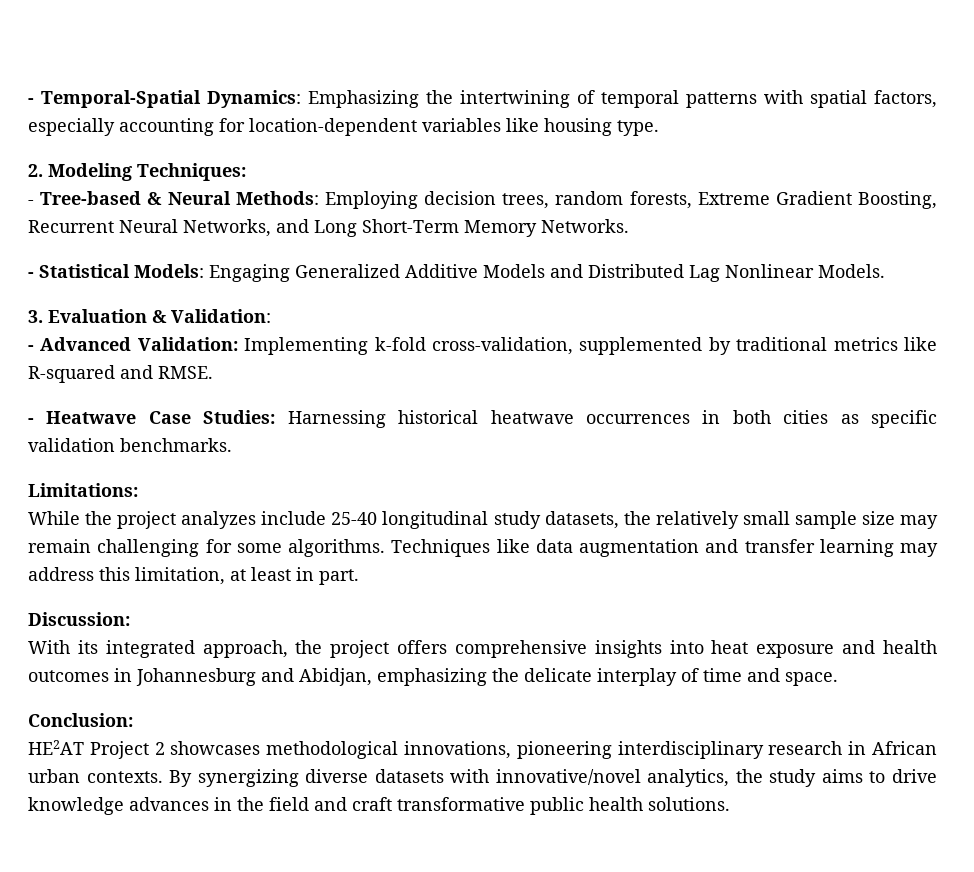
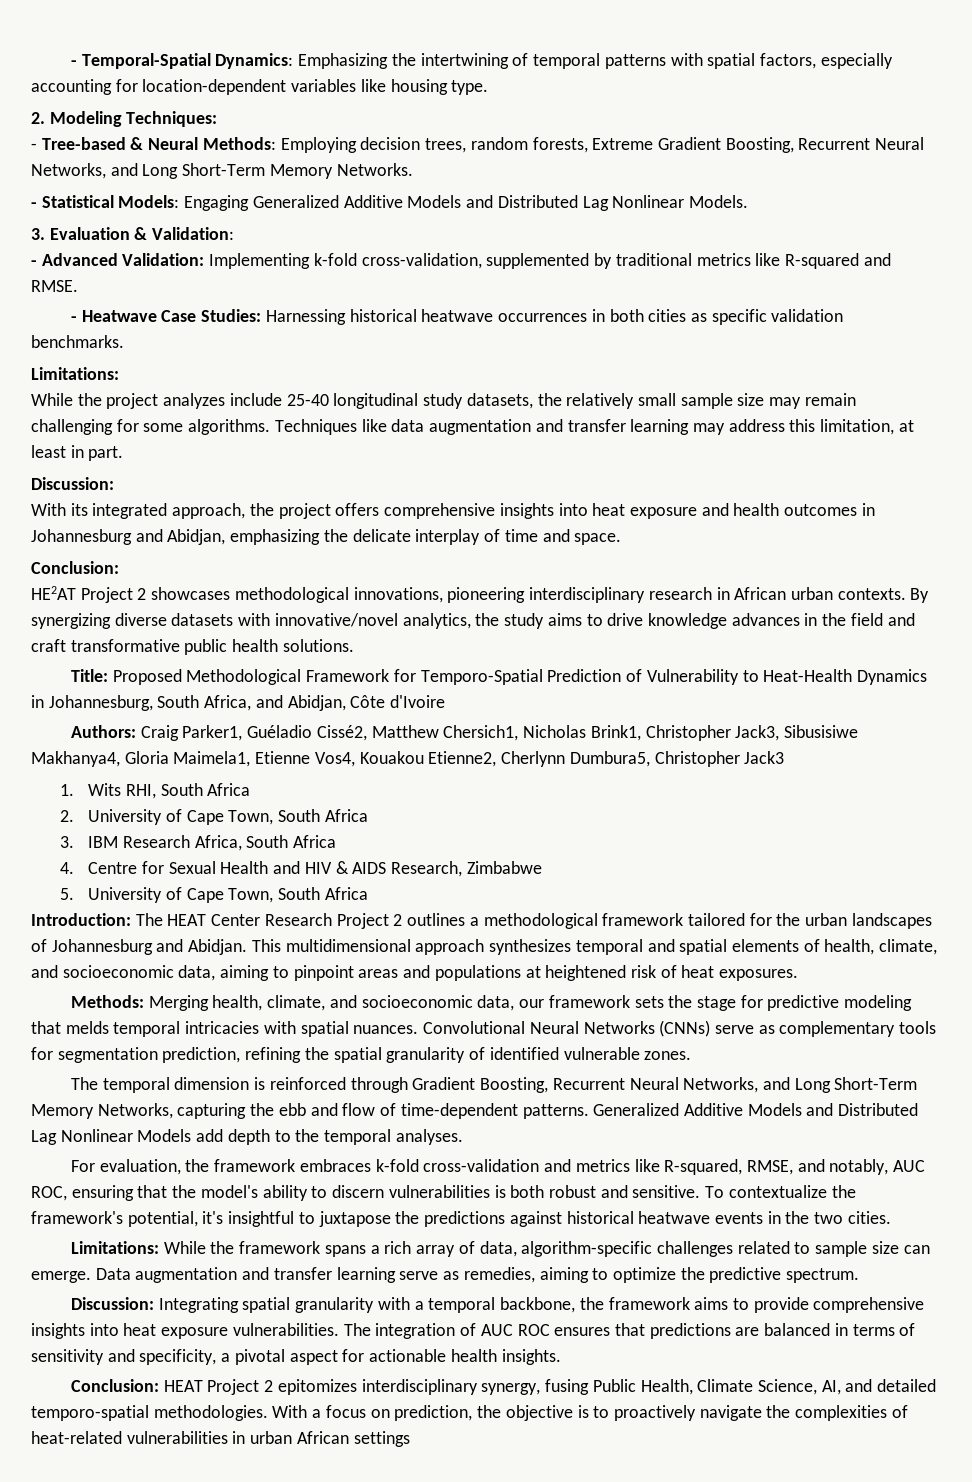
+ Title: Proposed Methodological Framework for Temporo-Spatial Prediction of Vulnerability to Heat-Health Dynamics in Johannesburg, South Africa, and Abidjan, Côte d'Ivoire
+ Authors: Craig Parker1, Guéladio Cissé2, Matthew Chersich1, Nicholas Brink1, Christopher Jack3, Sibusisiwe Makhanya4, Gloria Maimela1, Etienne Vos4, Kouakou Etienne2, Cherlynn Dumbura5, Christopher Jack3
+ 1. Wits RHI, South Africa
+ 2. University of Cape Town, South Africa
+ 3. IBM Research Africa, South Africa
+ 4. Centre for Sexual Health and HIV & AIDS Research, Zimbabwe
+ 5. University of Cape Town, South Africa
+ Introduction: The HEAT Center Research Project 2 outlines a methodological framework tailored for the urban landscapes of Johannesburg and Abidjan. This multidimensional approach synthesizes temporal and spatial elements of health, climate, and socioeconomic data, aiming to pinpoint areas and populations at heightened risk of heat exposures.
+ Methods: Merging health, climate, and socioeconomic data, our framework sets the stage for predictive modeling that melds temporal intricacies with spatial nuances. Convolutional Neural Networks (CNNs) serve as complementary tools for segmentation prediction, refining the spatial granularity of identified vulnerable zones.
+ The temporal dimension is reinforced through Gradient Boosting, Recurrent Neural Networks, and Long Short-Term Memory Networks, capturing the ebb and flow of time-dependent patterns. Generalized Additive Models and Distributed Lag Nonlinear Models add depth to the temporal analyses.
+ For evaluation, the framework embraces k-fold cross-validation and metrics like R-squared, RMSE, and notably, AUC ROC, ensuring that the model's ability to discern vulnerabilities is both robust and sensitive. To contextualize the framework's potential, it's insightful to juxtapose the predictions against historical heatwave events in the two cities.
+ Limitations: While the framework spans a rich array of data, algorithm-specific challenges related to sample size can emerge. Data augmentation and transfer learning serve as remedies, aiming to optimize the predictive spectrum.
+ Discussion: Integrating spatial granularity with a temporal backbone, the framework aims to provide comprehensive insights into heat exposure vulnerabilities. The integration of AUC ROC ensures that predictions are balanced in terms of sensitivity and specificity, a pivotal aspect for actionable health insights.
+ Conclusion: HEAT Project 2 epitomizes interdisciplinary synergy, fusing Public Health, Climate Science, AI, and detailed temporo-spatial methodologies. With a focus on prediction, the objective is to proactively navigate the complexities of heat-related vulnerabilities in urban African settings

